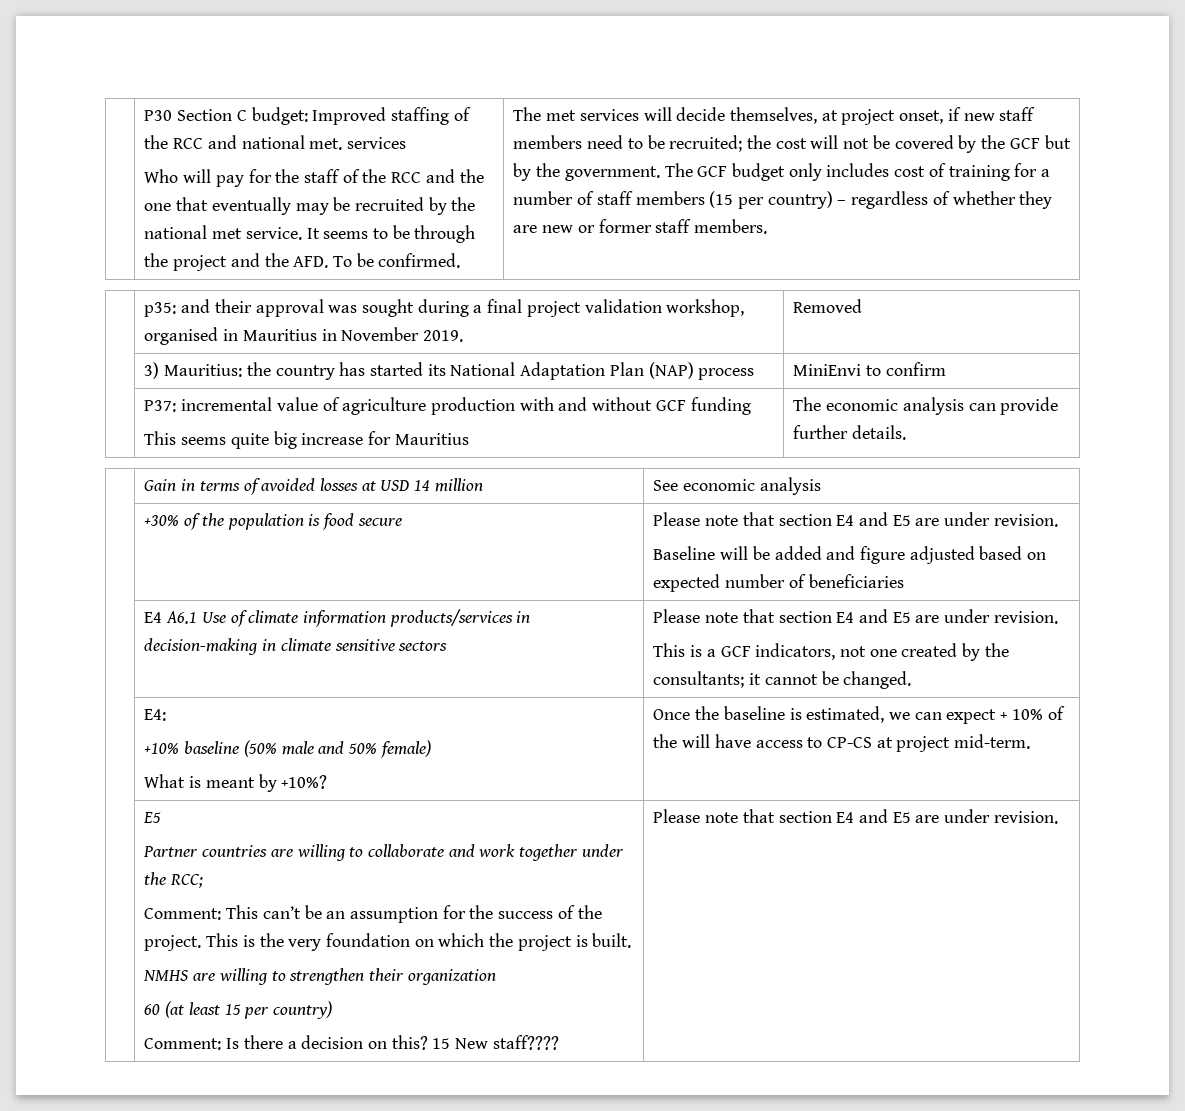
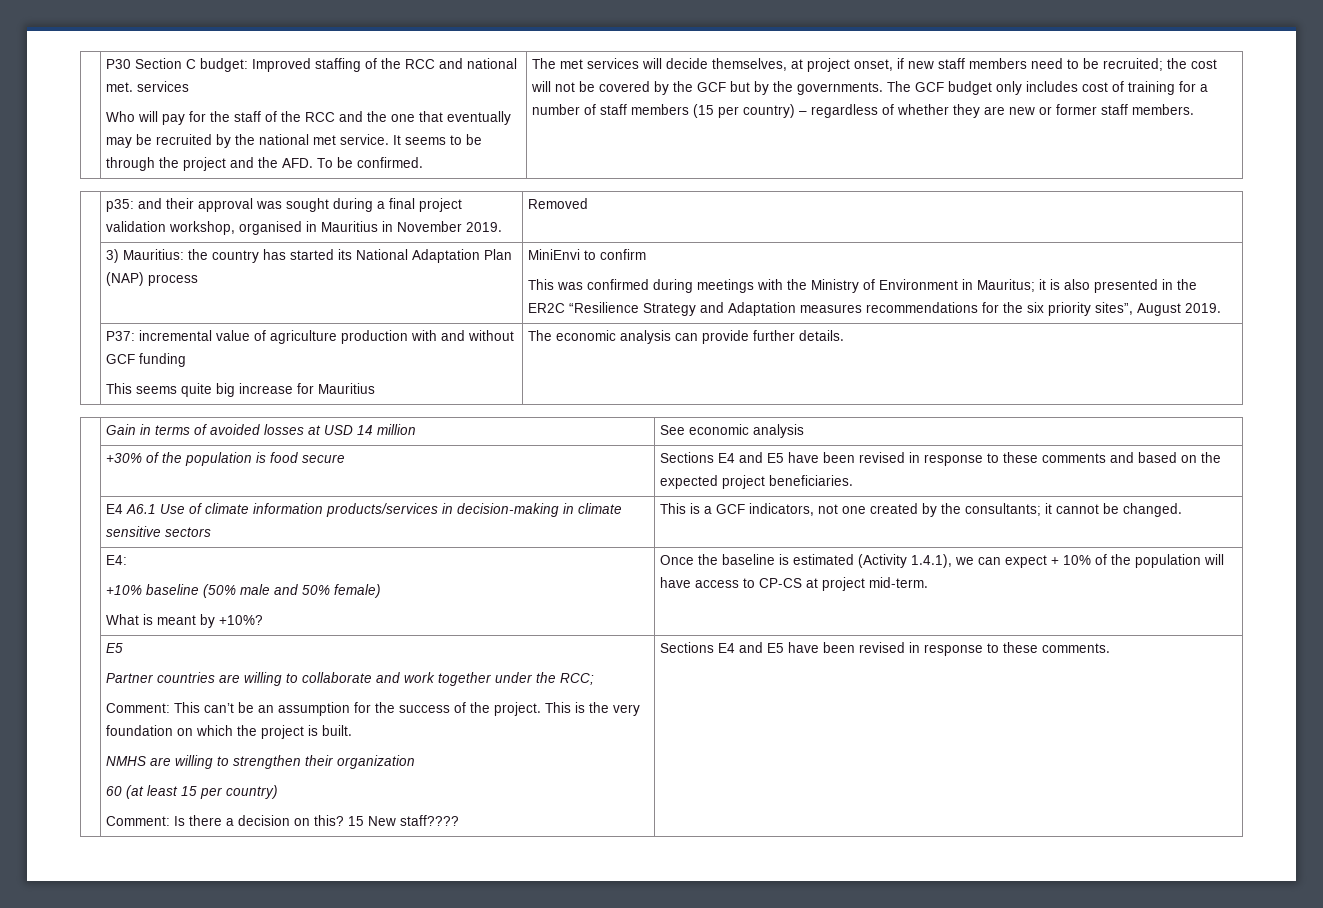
- The met services will decide themselves, at project onset, if new staff members need to be recruited; the cost will not be covered by the GCF but by the government.
+ The met services will decide themselves, at project onset, if new staff members need to be recruited; the cost will not be covered by the GCF but by the governments.
+ This was confirmed during meetings with the Ministry of Environment in Mauritus; it is also presented in the ER2C “Resilience Strategy and Adaptation measures recommendations for the six priority sites”, August 2019.
- | +30% of the population is food secure | Please note that section E4 and E5 are under revision.
- Baseline will be added and figure adjusted based on expected number of beneficiaries
+ | +30% of the population is food secure | Sections E4 and E5 have been revised in response to these comments and based on the expected project beneficiaries.
- | E4 A6.1 Use of climate information products/services in decision-making in climate sensitive sectors | Please note that section E4 and E5 are under revision.
- This is a GCF indicators, not one created by the consultants; it cannot be changed.
+ | E4 A6.1 Use of climate information products/services in decision-making in climate sensitive sectors | This is a GCF indicators, not one created by the consultants; it cannot be changed.
  | E4:
  +10% baseline (50% male and 50% female)
- What is meant by +10%? | Once the baseline is estimated, we can expect + 10% of the will have access to CP-CS at project mid-term.
+ What is meant by +10%? | Once the baseline is estimated (Activity 1.4.1), we can expect + 10% of the population will have access to CP-CS at project mid-term.
- 15 New staff???? | Please note that section E4 and E5 are under revision.
+ 15 New staff???? | Sections E4 and E5 have been revised in response to these comments.

